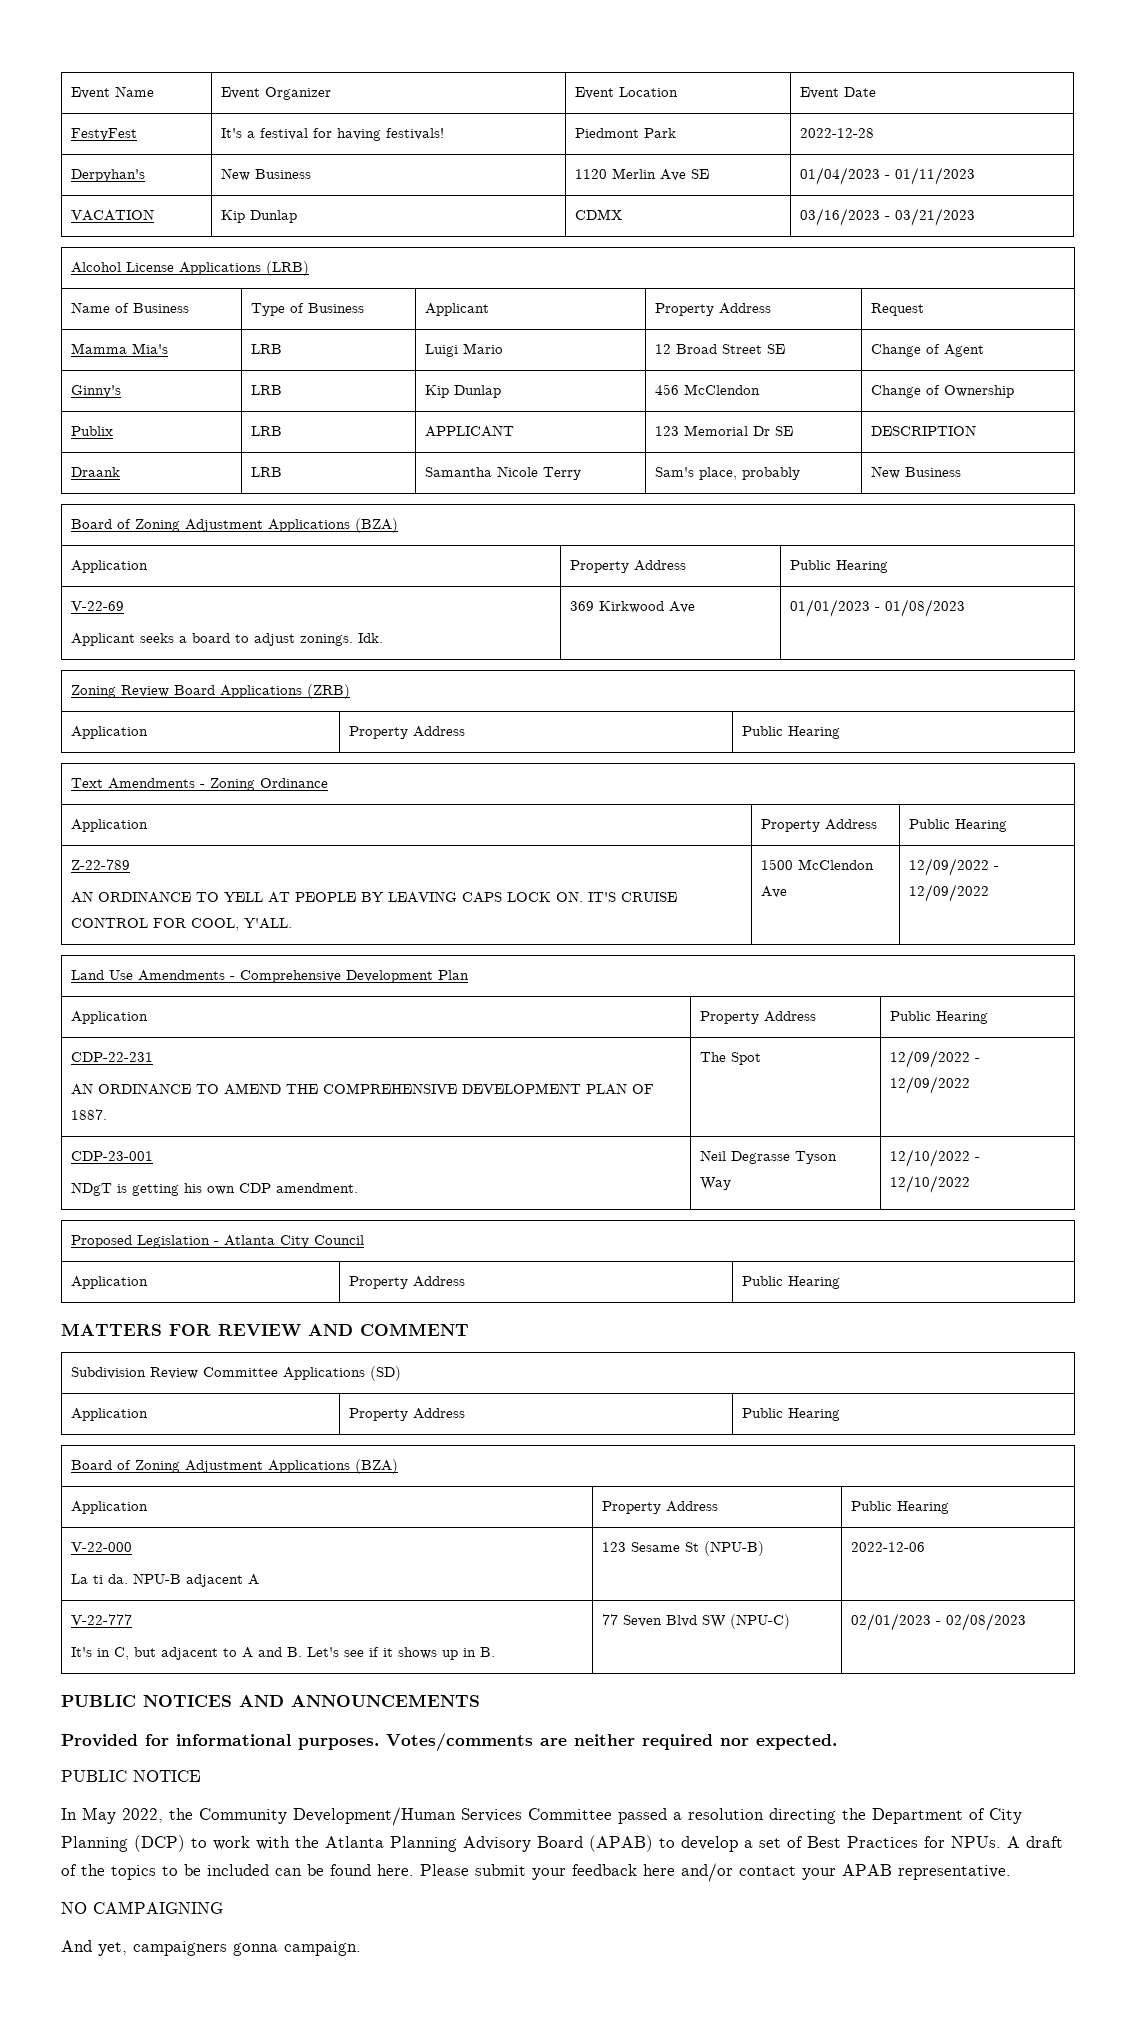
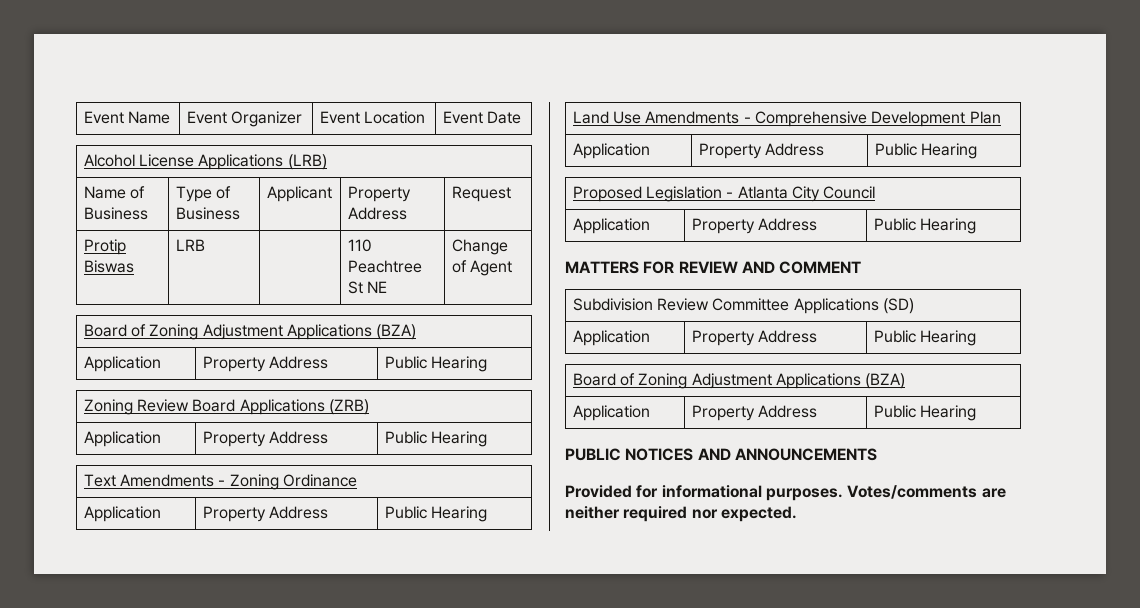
- FestyFest | It's a festival for having festivals! | Piedmont Park | 2022-12-28
- Derpyhan's | New Business | 1120 Merlin Ave SE | 01/04/2023 - 01/11/2023
- VACATION | Kip Dunlap | CDMX | 03/16/2023 - 03/21/2023
- Mamma Mia's | LRB | Luigi Mario | 12 Broad Street SE | Change of Agent
- Ginny's | LRB | Kip Dunlap | 456 McClendon | Change of Ownership
- Publix | LRB | APPLICANT | 123 Memorial Dr SE | DESCRIPTION
- Draank | LRB | Samantha Nicole Terry | Sam's place, probably | New Business
+ Protip Biswas | LRB | | 110 Peachtree St NE | Change of Agent
- V-22-69
- Applicant seeks a board to adjust zonings. Idk. | 369 Kirkwood Ave | 01/01/2023 - 01/08/2023
- Z-22-789
- AN ORDINANCE TO YELL AT PEOPLE BY LEAVING CAPS LOCK ON. IT'S CRUISE CONTROL FOR COOL, Y'ALL. | 1500 McClendon Ave | 12/09/2022 - 12/09/2022
- CDP-22-231
- AN ORDINANCE TO AMEND THE COMPREHENSIVE DEVELOPMENT PLAN OF 1887. | The Spot | 12/09/2022 - 12/09/2022
- CDP-23-001
- NDgT is getting his own CDP amendment. | Neil Degrasse Tyson Way | 12/10/2022 - 12/10/2022
- V-22-000
- La ti da. NPU-B adjacent A | 123 Sesame St (NPU-B) | 2022-12-06
- V-22-777
- It's in C, but adjacent to A and B. Let's see if it shows up in B. | 77 Seven Blvd SW (NPU-C) | 02/01/2023 - 02/08/2023
- PUBLIC NOTICE
- In May 2022, the Community Development/Human Services Committee passed a resolution directing the Department of City Planning (DCP) to work with the Atlanta Planning Advisory Board (APAB) to develop a set of Best Practices for NPUs. A draft of the topics to be included can be found here. Please submit your feedback here and/or contact your APAB representative.
- NO CAMPAIGNING
- And yet, campaigners gonna campaign.

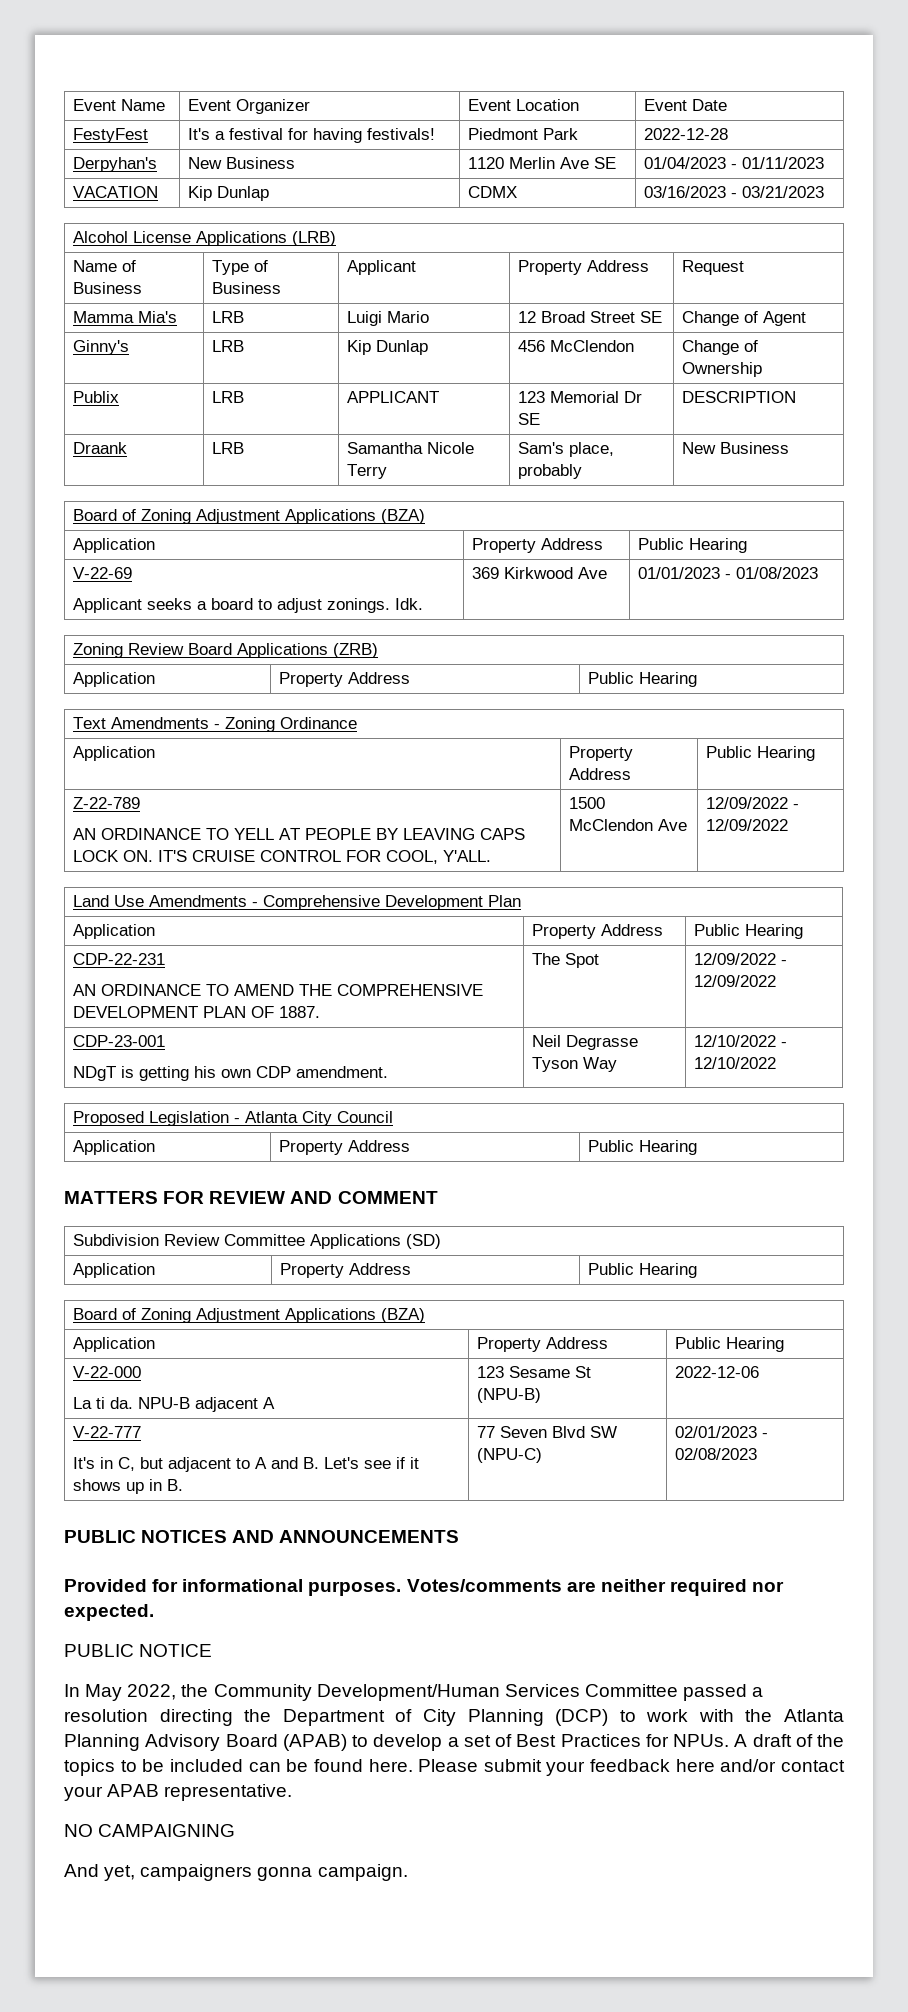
+ FestyFest | It's a festival for having festivals! | Piedmont Park | 2022-12-28
+ Derpyhan's | New Business | 1120 Merlin Ave SE | 01/04/2023 - 01/11/2023
+ VACATION | Kip Dunlap | CDMX | 03/16/2023 - 03/21/2023
- Protip Biswas | LRB | | 110 Peachtree St NE | Change of Agent
+ Mamma Mia's | LRB | Luigi Mario | 12 Broad Street SE | Change of Agent
+ Ginny's | LRB | Kip Dunlap | 456 McClendon | Change of Ownership
+ Publix | LRB | APPLICANT | 123 Memorial Dr SE | DESCRIPTION
+ Draank | LRB | Samantha Nicole Terry | Sam's place, probably | New Business
+ V-22-69
+ Applicant seeks a board to adjust zonings. Idk. | 369 Kirkwood Ave | 01/01/2023 - 01/08/2023
+ Z-22-789
+ AN ORDINANCE TO YELL AT PEOPLE BY LEAVING CAPS LOCK ON. IT'S CRUISE CONTROL FOR COOL, Y'ALL. | 1500 McClendon Ave | 12/09/2022 - 12/09/2022
+ CDP-22-231
+ AN ORDINANCE TO AMEND THE COMPREHENSIVE DEVELOPMENT PLAN OF 1887. | The Spot | 12/09/2022 - 12/09/2022
+ CDP-23-001
+ NDgT is getting his own CDP amendment. | Neil Degrasse Tyson Way | 12/10/2022 - 12/10/2022
+ V-22-000
+ La ti da. NPU-B adjacent A | 123 Sesame St (NPU-B) | 2022-12-06
+ V-22-777
+ It's in C, but adjacent to A and B. Let's see if it shows up in B. | 77 Seven Blvd SW (NPU-C) | 02/01/2023 - 02/08/2023
+ PUBLIC NOTICE
+ In May 2022, the Community Development/Human Services Committee passed a resolution directing the Department of City Planning (DCP) to work with the Atlanta Planning Advisory Board (APAB) to develop a set of Best Practices for NPUs. A draft of the topics to be included can be found here. Please submit your feedback here and/or contact your APAB representative.
+ NO CAMPAIGNING
+ And yet, campaigners gonna campaign.

